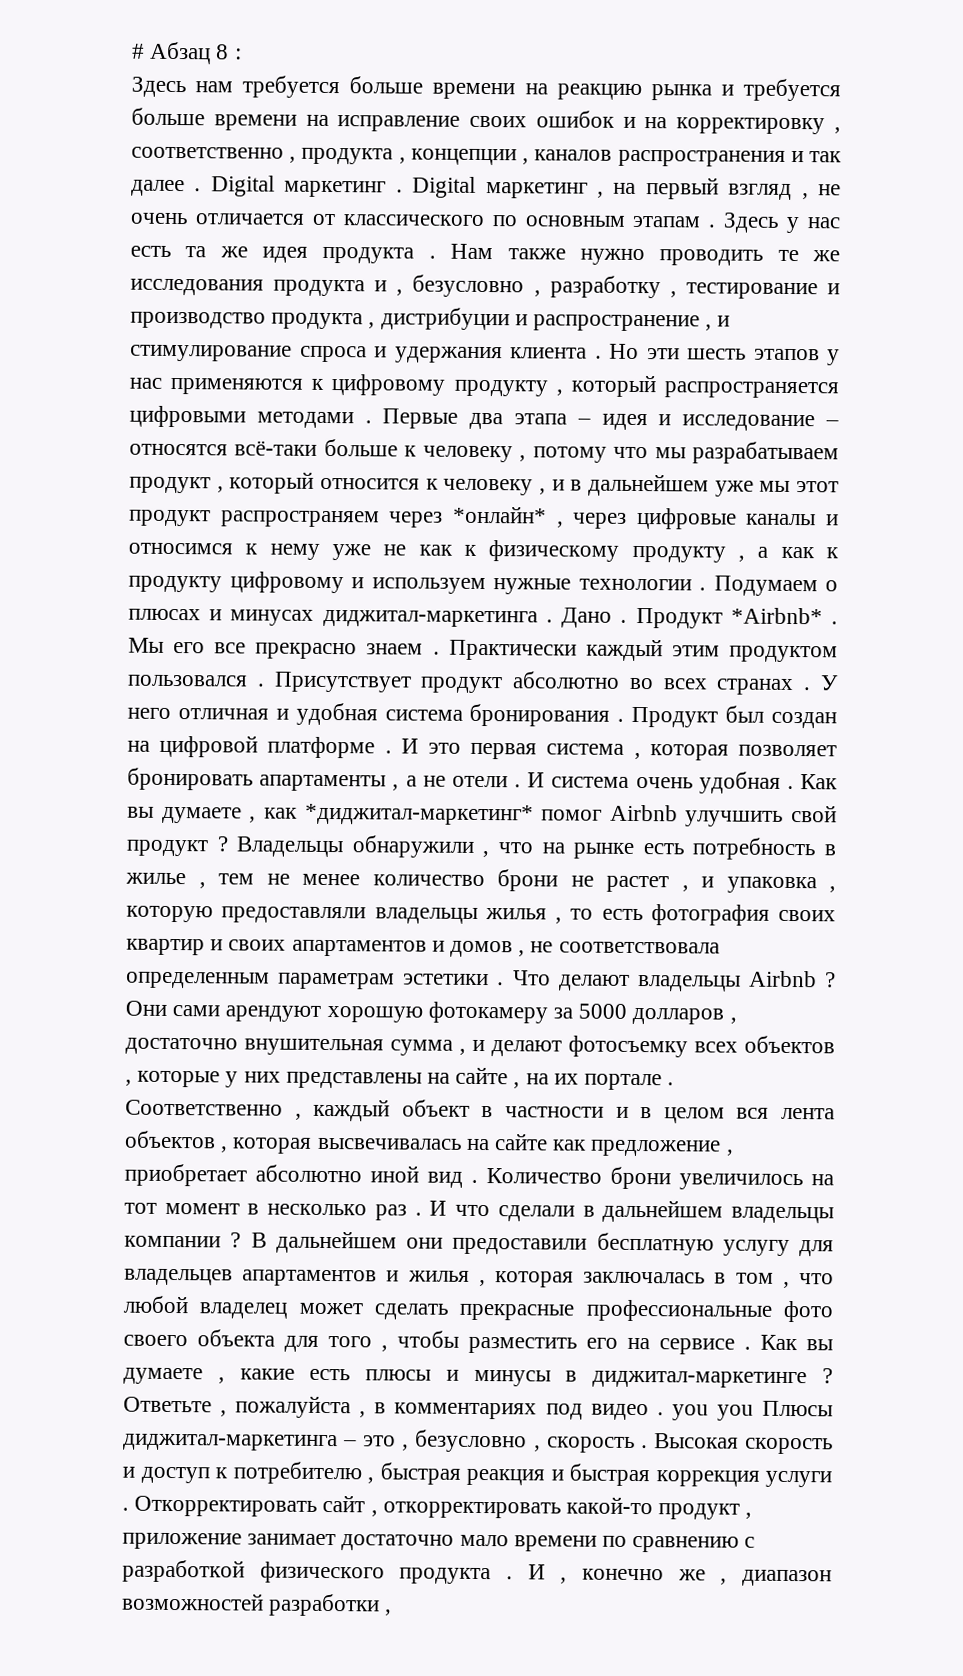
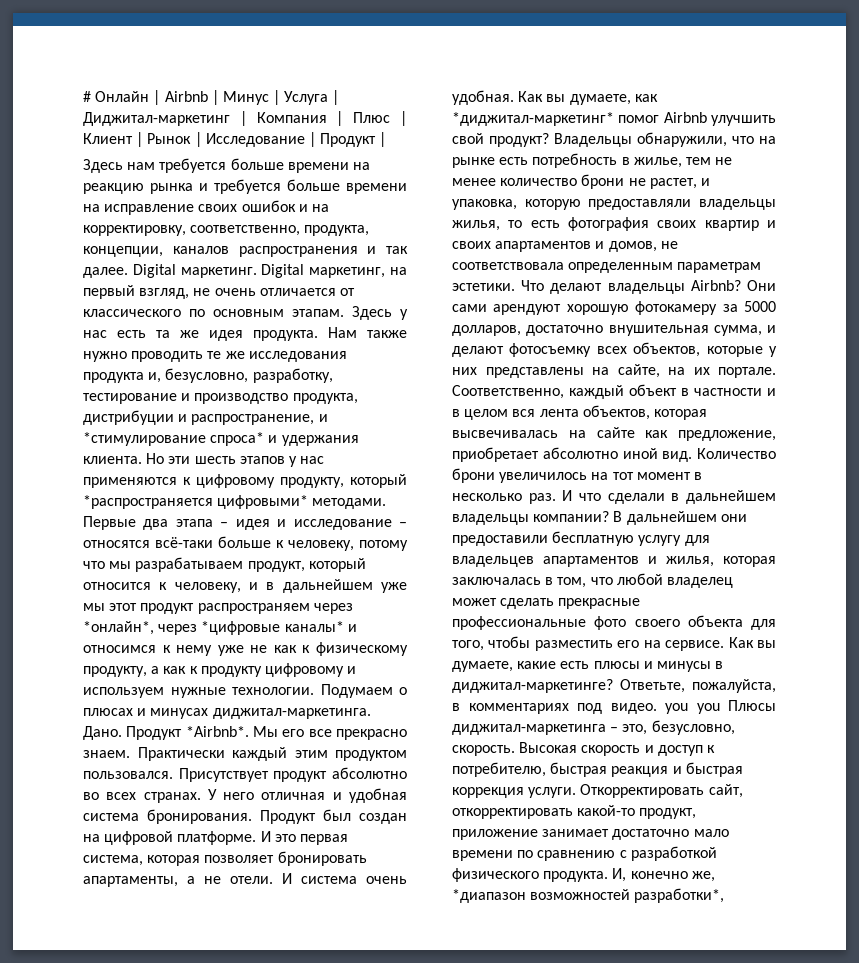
- # Абзац 8 :
+ # Онлайн | Airbnb | Минус | Услуга | Диджитал-маркетинг | Компания | Плюс | Клиент | Рынок | Исследование | Продукт |
- Здесь нам требуется больше времени на реакцию рынка и требуется больше времени на исправление своих ошибок и на корректировку , соответственно , продукта , концепции , каналов распространения и так далее . Digital маркетинг . Digital маркетинг , на первый взгляд , не очень отличается от классического по основным этапам .
+ Здесь нам требуется больше времени на реакцию рынка и требуется больше времени на исправление своих ошибок и на корректировку, соответственно, продукта, концепции, каналов распространения и так далее. Digital маркетинг. Digital маркетинг, на первый взгляд, не очень отличается от классического по основным этапам.
- Здесь у нас есть та же идея продукта .
+ Здесь у нас есть та же идея продукта.
- Нам также нужно проводить те же исследования продукта и , безусловно , разработку , тестирование и производство продукта , дистрибуции и распространение , и стимулирование спроса и удержания клиента .
+ Нам также нужно проводить те же исследования продукта и, безусловно, разработку, тестирование и производство продукта, дистрибуции и распространение, и *стимулирование спроса* и удержания клиента.
- Но эти шесть этапов у нас применяются к цифровому продукту , который распространяется цифровыми методами .
+ Но эти шесть этапов у нас применяются к цифровому продукту, который *распространяется цифровыми* методами.
- Первые два этапа – идея и исследование – относятся всё-таки больше к человеку , потому что мы разрабатываем продукт , который относится к человеку , и в дальнейшем уже мы этот продукт распространяем через *онлайн* , через цифровые каналы и относимся к нему уже не как к физическому продукту , а как к продукту цифровому и используем нужные технологии .
+ Первые два этапа – идея и исследование – относятся всё-таки больше к человеку, потому что мы разрабатываем продукт, который относится к человеку, и в дальнейшем уже мы этот продукт распространяем через *онлайн*, через *цифровые каналы* и относимся к нему уже не как к физическому продукту, а как к продукту цифровому и используем нужные технологии.
- Подумаем о плюсах и минусах диджитал-маркетинга . Дано . Продукт *Airbnb* .
+ Подумаем о плюсах и минусах диджитал-маркетинга. Дано. Продукт *Airbnb*.
- Мы его все прекрасно знаем .
+ Мы его все прекрасно знаем.
- Практически каждый этим продуктом пользовался .
+ Практически каждый этим продуктом пользовался.
- Присутствует продукт абсолютно во всех странах .
+ Присутствует продукт абсолютно во всех странах.
- У него отличная и удобная система бронирования .
+ У него отличная и удобная система бронирования.
- Продукт был создан на цифровой платформе .
+ Продукт был создан на цифровой платформе.
- И это первая система , которая позволяет бронировать апартаменты , а не отели . И система очень удобная . Как вы думаете , как *диджитал-маркетинг* помог Airbnb улучшить свой продукт ? Владельцы обнаружили , что на рынке есть потребность в жилье , тем не менее количество брони не растет , и упаковка , которую предоставляли владельцы жилья , то есть фотография своих квартир и своих апартаментов и домов , не соответствовала определенным параметрам эстетики .
+ И это первая система, которая позволяет бронировать апартаменты, а не отели. И система очень удобная. Как вы думаете, как *диджитал-маркетинг* помог Airbnb улучшить свой продукт? Владельцы обнаружили, что на рынке есть потребность в жилье, тем не менее количество брони не растет, и упаковка, которую предоставляли владельцы жилья, то есть фотография своих квартир и своих апартаментов и домов, не соответствовала определенным параметрам эстетики.
- Что делают владельцы Airbnb ?
+ Что делают владельцы Airbnb?
- Они сами арендуют хорошую фотокамеру за 5000 долларов , достаточно внушительная сумма , и делают фотосъемку всех объектов , которые у них представлены на сайте , на их портале . Соответственно , каждый объект в частности и в целом вся лента объектов , которая высвечивалась на сайте как предложение , приобретает абсолютно иной вид .
+ Они сами арендуют хорошую фотокамеру за 5000 долларов, достаточно внушительная сумма, и делают фотосъемку всех объектов, которые у них представлены на сайте, на их портале. Соответственно, каждый объект в частности и в целом вся лента объектов, которая высвечивалась на сайте как предложение, приобретает абсолютно иной вид.
- Количество брони увеличилось на тот момент в несколько раз .
+ Количество брони увеличилось на тот момент в несколько раз.
- И что сделали в дальнейшем владельцы компании ?
+ И что сделали в дальнейшем владельцы компании?
- В дальнейшем они предоставили бесплатную услугу для владельцев апартаментов и жилья , которая заключалась в том , что любой владелец может сделать прекрасные профессиональные фото своего объекта для того , чтобы разместить его на сервисе . Как вы думаете , какие есть плюсы и минусы в диджитал-маркетинге ? Ответьте , пожалуйста , в комментариях под видео . you you Плюсы диджитал-маркетинга – это , безусловно , скорость .
+ В дальнейшем они предоставили бесплатную услугу для владельцев апартаментов и жилья, которая заключалась в том, что любой владелец может сделать прекрасные профессиональные фото своего объекта для того, чтобы разместить его на сервисе. Как вы думаете, какие есть плюсы и минусы в диджитал-маркетинге? Ответьте, пожалуйста, в комментариях под видео. you you Плюсы диджитал-маркетинга – это, безусловно, скорость.
- Высокая скорость и доступ к потребителю , быстрая реакция и быстрая коррекция услуги . Откорректировать сайт , откорректировать какой-то продукт , приложение занимает достаточно мало времени по сравнению с разработкой физического продукта . И , конечно же , диапазон возможностей разработки ,
+ Высокая скорость и доступ к потребителю, быстрая реакция и быстрая коррекция услуги. Откорректировать сайт, откорректировать какой-то продукт, приложение занимает достаточно мало времени по сравнению с разработкой физического продукта. И, конечно же, *диапазон возможностей разработки*,

